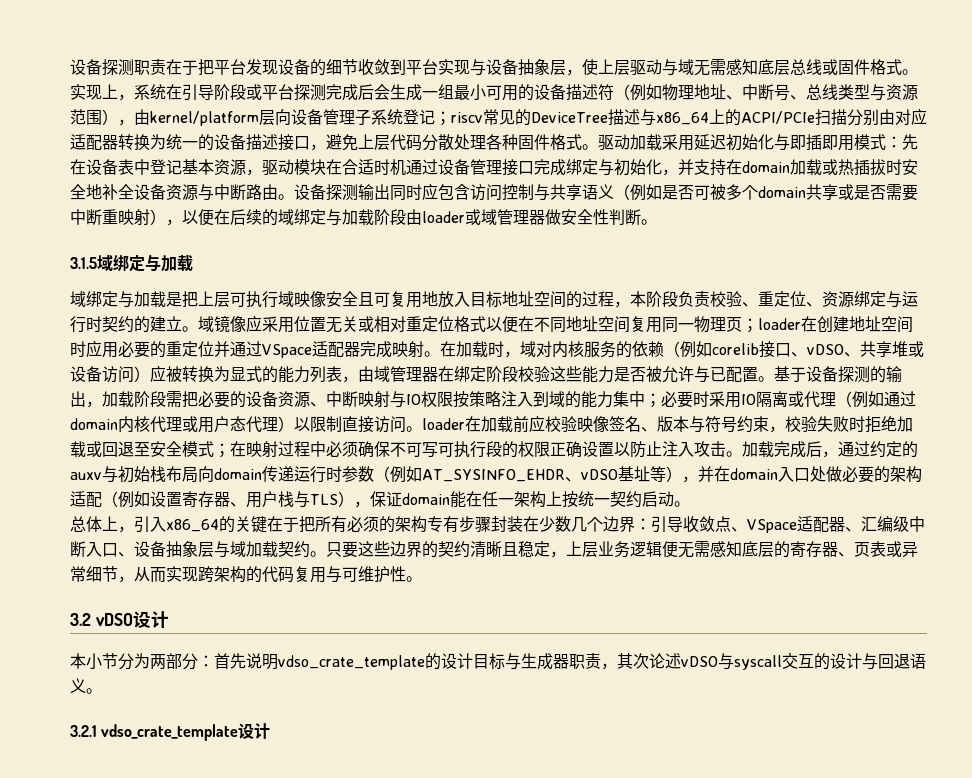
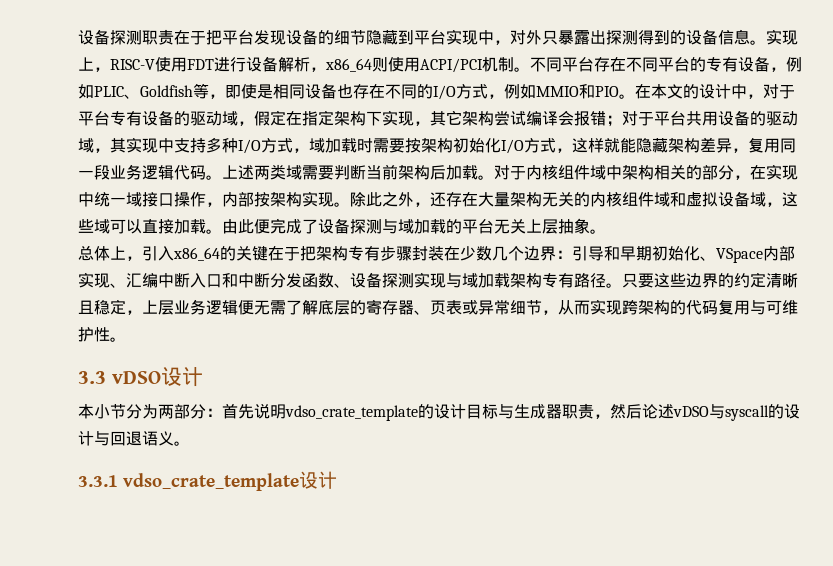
- 设备探测职责在于把平台发现设备的细节收敛到平台实现与设备抽象层，使上层驱动与域无需感知底层总线或固件格式。实现上，系统在引导阶段或平台探测完成后会生成一组最小可用的设备描述符（例如物理地址、中断号、总线类型与资源范围），由kernel/platform层向设备管理子系统登记；riscv常见的DeviceTree描述与x86_64上的ACPI/PCIe扫描分别由对应适配器转换为统一的设备描述接口，避免上层代码分散处理各种固件格式。驱动加载采用延迟初始化与即插即用模式：先在设备表中登记基本资源，驱动模块在合适时机通过设备管理接口完成绑定与初始化，并支持在domain加载或热插拔时安全地补全设备资源与中断路由。设备探测输出同时应包含访问控制与共享语义（例如是否可被多个domain共享或是否需要中断重映射），以便在后续的域绑定与加载阶段由loader或域管理器做安全性判断。
- 3.1.5域绑定与加载
- 域绑定与加载是把上层可执行域映像安全且可复用地放入目标地址空间的过程，本阶段负责校验、重定位、资源绑定与运行时契约的建立。域镜像应采用位置无关或相对重定位格式以便在不同地址空间复用同一物理页；loader在创建地址空间时应用必要的重定位并通过VSpace适配器完成映射。在加载时，域对内核服务的依赖（例如corelib接口、vDSO、共享堆或设备访问）应被转换为显式的能力列表，由域管理器在绑定阶段校验这些能力是否被允许与已配置。基于设备探测的输出，加载阶段需把必要的设备资源、中断映射与IO权限按策略注入到域的能力集中；必要时采用IO隔离或代理（例如通过domain内核代理或用户态代理）以限制直接访问。loader在加载前应校验映像签名、版本与符号约束，校验失败时拒绝加载或回退至安全模式；在映射过程中必须确保不可写可执行段的权限正确设置以防止注入攻击。加载完成后，通过约定的auxv与初始栈布局向domain传递运行时参数（例如AT_SYSINFO_EHDR、vDSO基址等），并在domain入口处做必要的架构适配（例如设置寄存器、用户栈与TLS），保证domain能在任一架构上按统一契约启动。
+ 设备探测职责在于把平台发现设备的细节隐藏到平台实现中，对外只暴露出探测得到的设备信息。实现上，RISC-V使用FDT进行设备解析，x86_64则使用ACPI/PCI机制。不同平台存在不同平台的专有设备，例如PLIC、Goldfish等，即使是相同设备也存在不同的I/O方式，例如MMIO和PIO。在本文的设计中，对于平台专有设备的驱动域，假定在指定架构下实现，其它架构尝试编译会报错；对于平台共用设备的驱动域，其实现中支持多种I/O方式，域加载时需要按架构初始化I/O方式，这样就能隐藏架构差异，复用同一段业务逻辑代码。上述两类域需要判断当前架构后加载。对于内核组件域中架构相关的部分，在实现中统一域接口操作，内部按架构实现。除此之外，还存在大量架构无关的内核组件域和虚拟设备域，这些域可以直接加载。由此便完成了设备探测与域加载的平台无关上层抽象。
- 总体上，引入x86_64的关键在于把所有必须的架构专有步骤封装在少数几个边界：引导收敛点、VSpace适配器、汇编级中断入口、设备抽象层与域加载契约。
+ 总体上，引入x86_64的关键在于把架构专有步骤封装在少数几个边界：引导和早期初始化、VSpace内部实现、汇编中断入口和中断分发函数、设备探测实现与域加载架构专有路径。
- 只要这些边界的契约清晰且稳定，上层业务逻辑便无需感知底层的寄存器、页表或异常细节，从而实现跨架构的代码复用与可维护性。
+ 只要这些边界的约定清晰且稳定，上层业务逻辑便无需了解底层的寄存器、页表或异常细节，从而实现跨架构的代码复用与可维护性。
- 3.2 vDSO设计
+ 3.3 vDSO设计
- 本小节分为两部分：首先说明vdso_crate_template的设计目标与生成器职责，其次论述vDSO与syscall交互的设计与回退语义。
+ 本小节分为两部分：首先说明vdso_crate_template的设计目标与生成器职责，然后论述vDSO与syscall的设计与回退语义。
- 3.2.1 vdso_crate_template设计
+ 3.3.1 vdso_crate_template设计

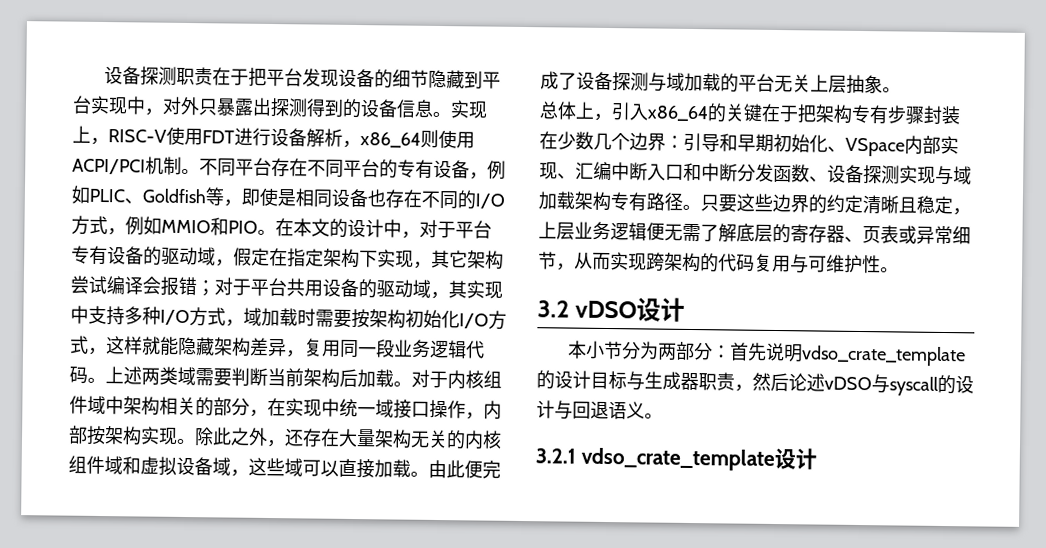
- 3.3 vDSO设计
+ 3.2 vDSO设计
- 3.3.1 vdso_crate_template设计
+ 3.2.1 vdso_crate_template设计

